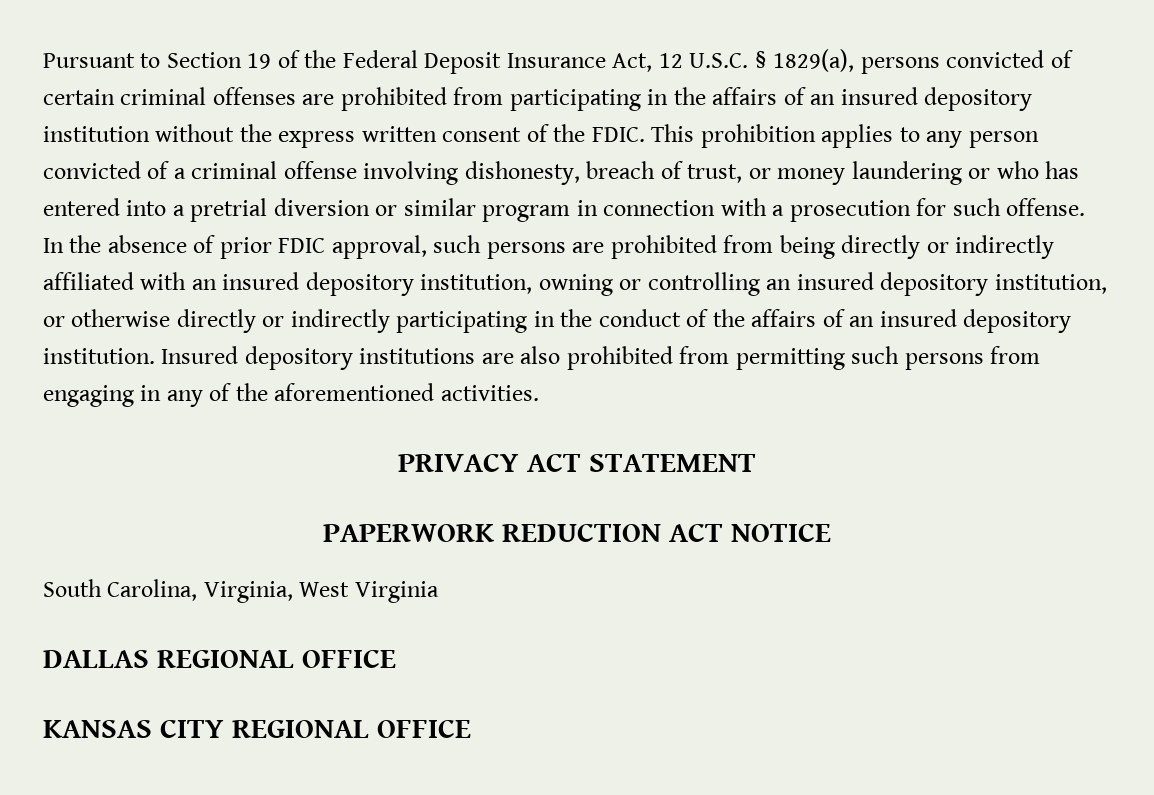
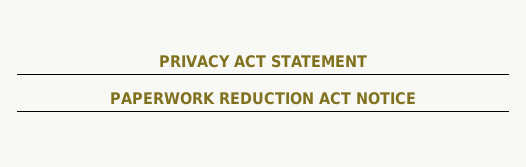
- Pursuant to Section 19 of the Federal Deposit Insurance Act, 12 U.S.C. § 1829(a), persons convicted of certain criminal offenses are prohibited from participating in the affairs of an insured depository institution without the express written consent of the FDIC. This prohibition applies to any person convicted of a criminal offense involving dishonesty, breach of trust, or money laundering or who has entered into a pretrial diversion or similar program in connection with a prosecution for such offense. In the absence of prior FDIC approval, such persons are prohibited from being directly or indirectly affiliated with an insured depository institution, owning or controlling an insured depository institution, or otherwise directly or indirectly participating in the conduct of the affairs of an insured depository institution. Insured depository institutions are also prohibited from permitting such persons from engaging in any of the aforementioned activities.
- South Carolina, Virginia, West Virginia
- DALLAS REGIONAL OFFICE
- KANSAS CITY REGIONAL OFFICE

